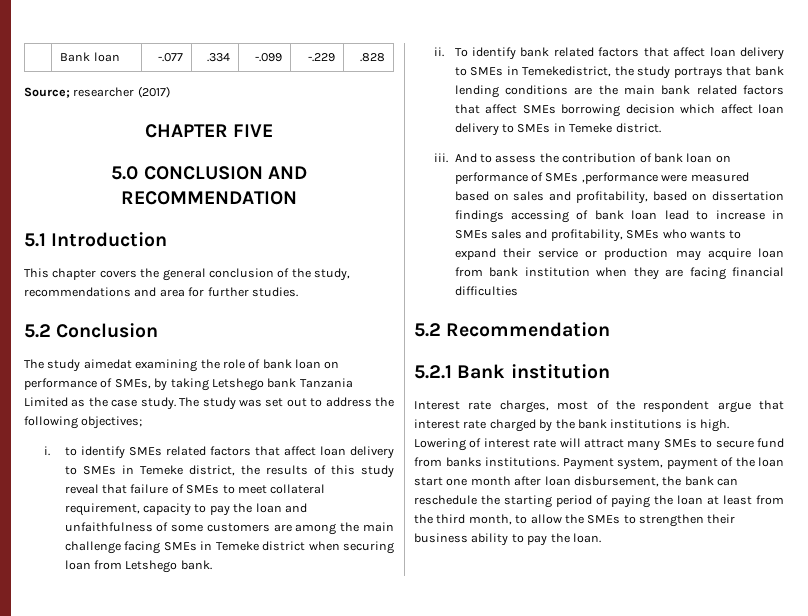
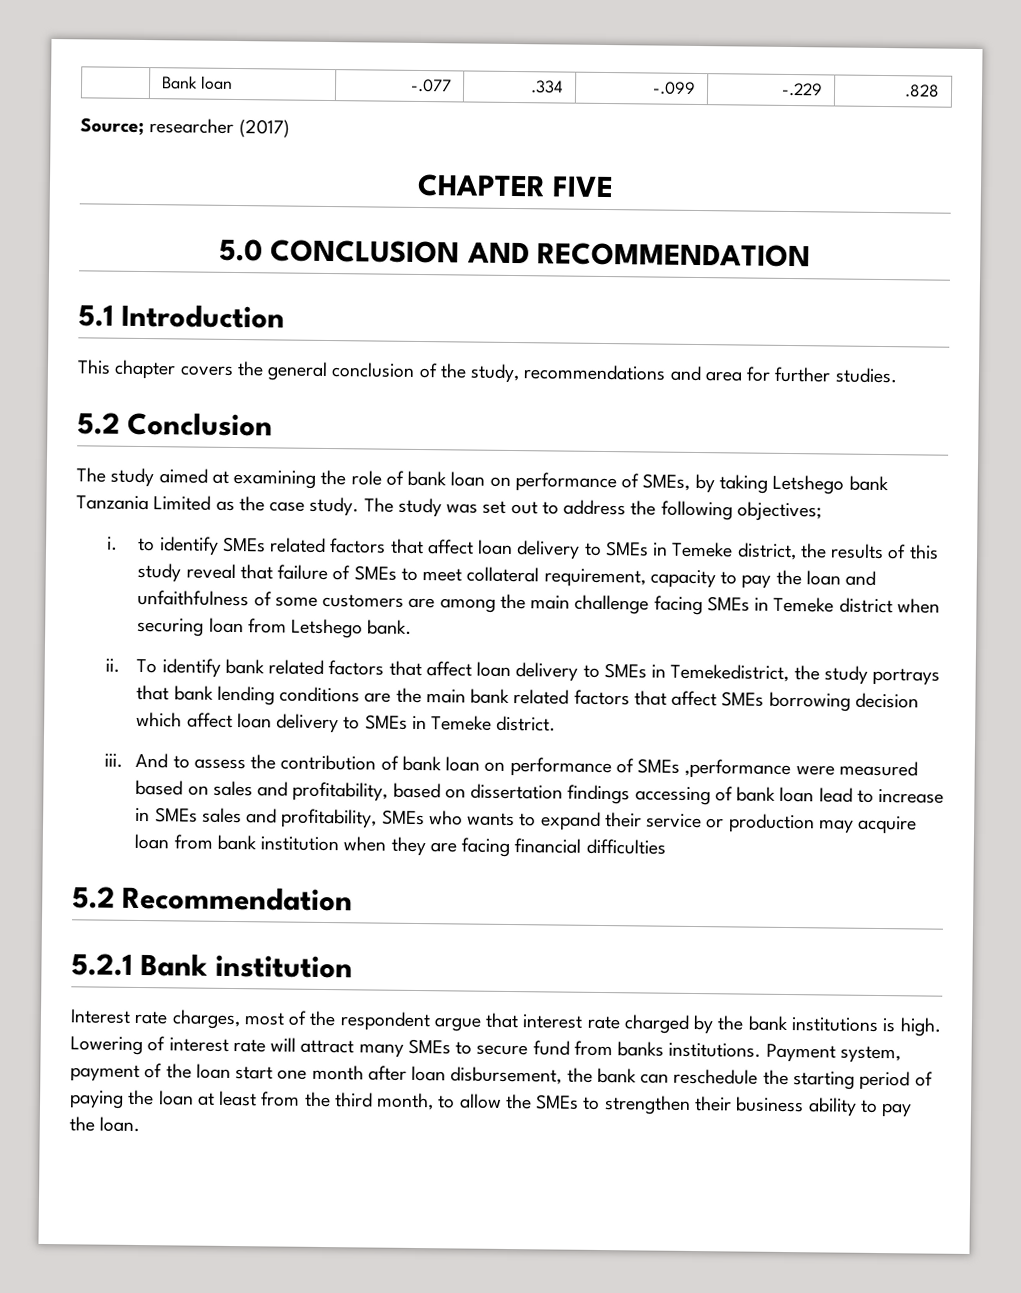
- The study aimedat examining the role of bank loan on performance of SMEs, by taking Letshego bank Tanzania Limited as the case study.
+ The study aimed at examining the role of bank loan on performance of SMEs, by taking Letshego bank Tanzania Limited as the case study.

